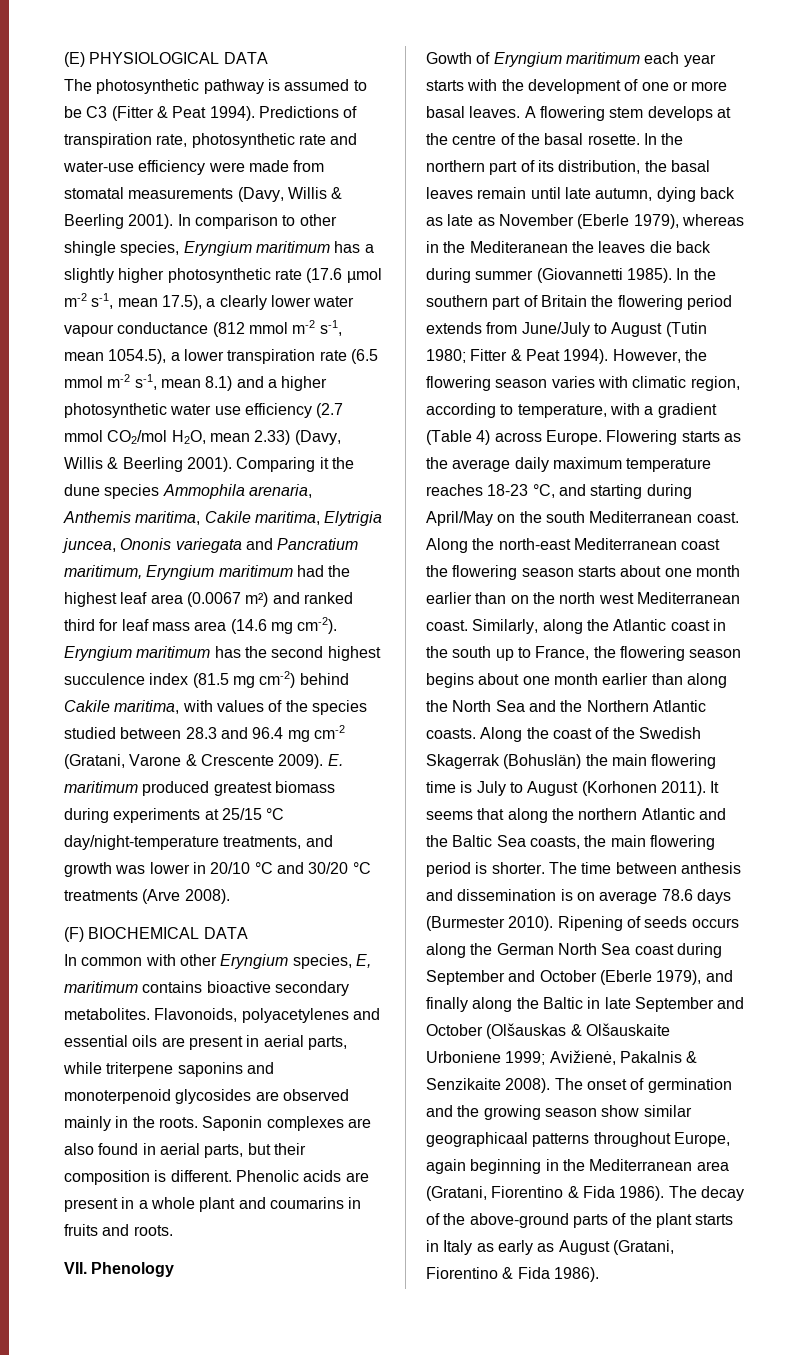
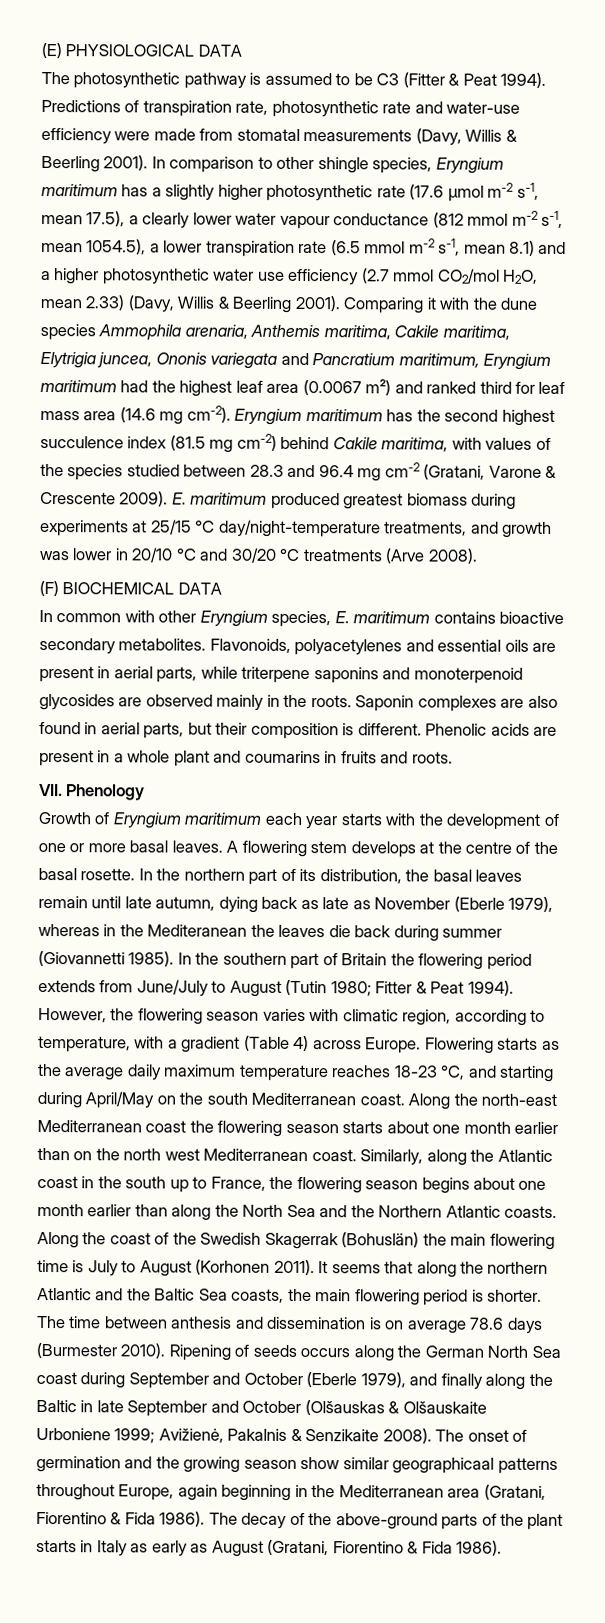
- Comparing it the dune species Ammophila arenaria, Anthemis maritima, Cakile maritima, Elytrigia juncea, Ononis variegata and Pancratium maritimum, Eryngium maritimum had the highest leaf area (0.0067 m²) and ranked third for leaf mass area (14.6 mg cm-2).
+ Comparing it with the dune species Ammophila arenaria, Anthemis maritima, Cakile maritima, Elytrigia juncea, Ononis variegata and Pancratium maritimum, Eryngium maritimum had the highest leaf area (0.0067 m²) and ranked third for leaf mass area (14.6 mg cm-2).
- In common with other Eryngium species, E, maritimum contains bioactive secondary metabolites.
+ In common with other Eryngium species, E. maritimum contains bioactive secondary metabolites.
- Gowth of Eryngium maritimum each year starts with the development of one or more basal leaves.
+ Growth of Eryngium maritimum each year starts with the development of one or more basal leaves.

